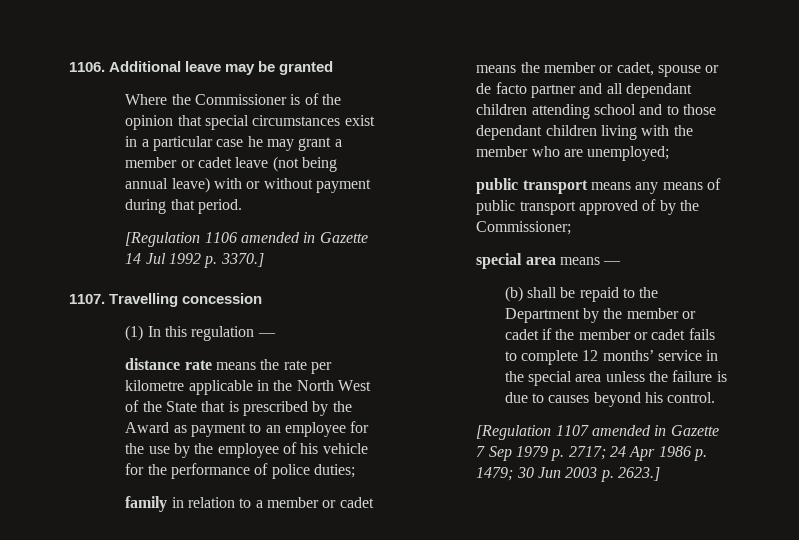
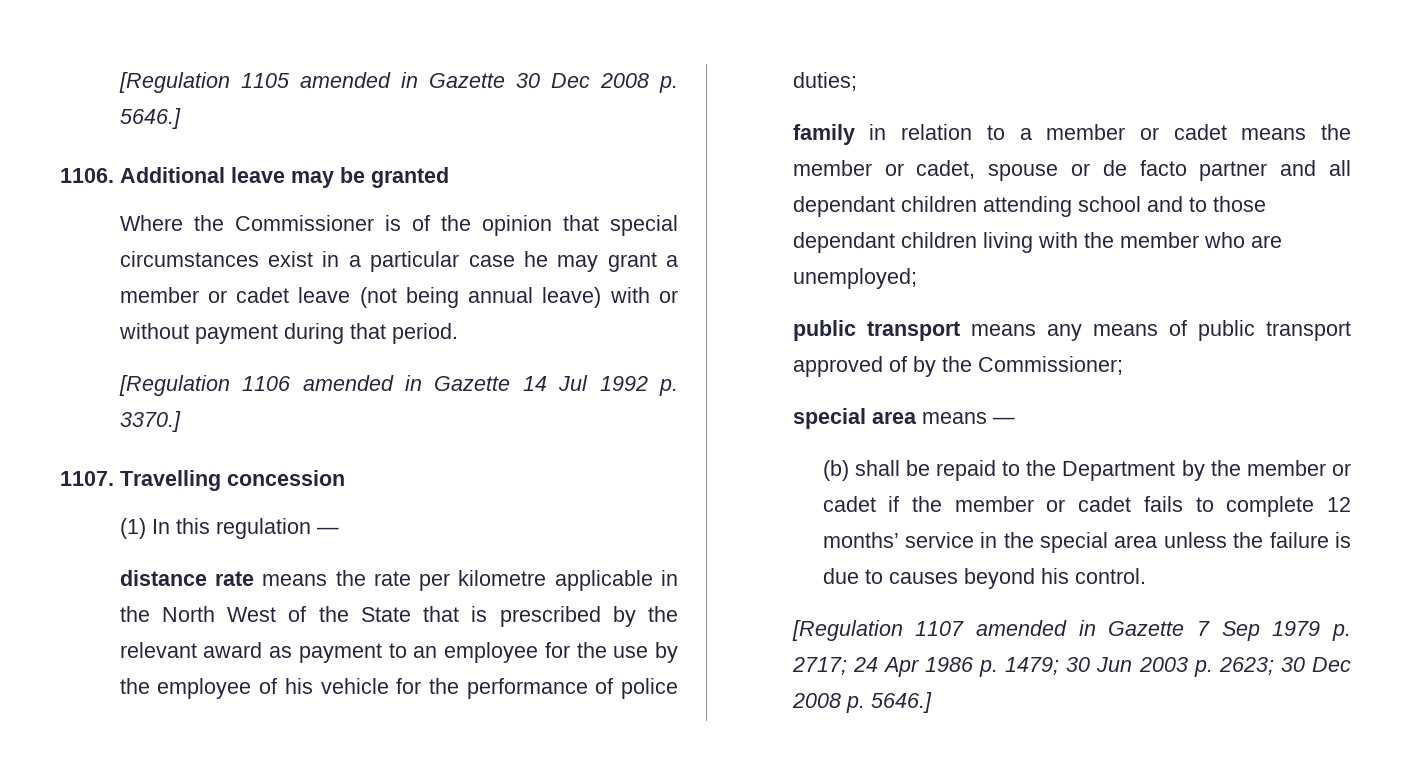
+ [Regulation 1105 amended in Gazette 30 Dec 2008 p. 5646.]
- distance rate means the rate per kilometre applicable in the North West of the State that is prescribed by the Award as payment to an employee for the use by the employee of his vehicle for the performance of police duties;
+ distance rate means the rate per kilometre applicable in the North West of the State that is prescribed by the relevant award as payment to an employee for the use by the employee of his vehicle for the performance of police duties;
- [Regulation 1107 amended in Gazette 7 Sep 1979 p. 2717; 24 Apr 1986 p. 1479; 30 Jun 2003 p. 2623.]
+ [Regulation 1107 amended in Gazette 7 Sep 1979 p. 2717; 24 Apr 1986 p. 1479; 30 Jun 2003 p. 2623; 30 Dec 2008 p. 5646.]

